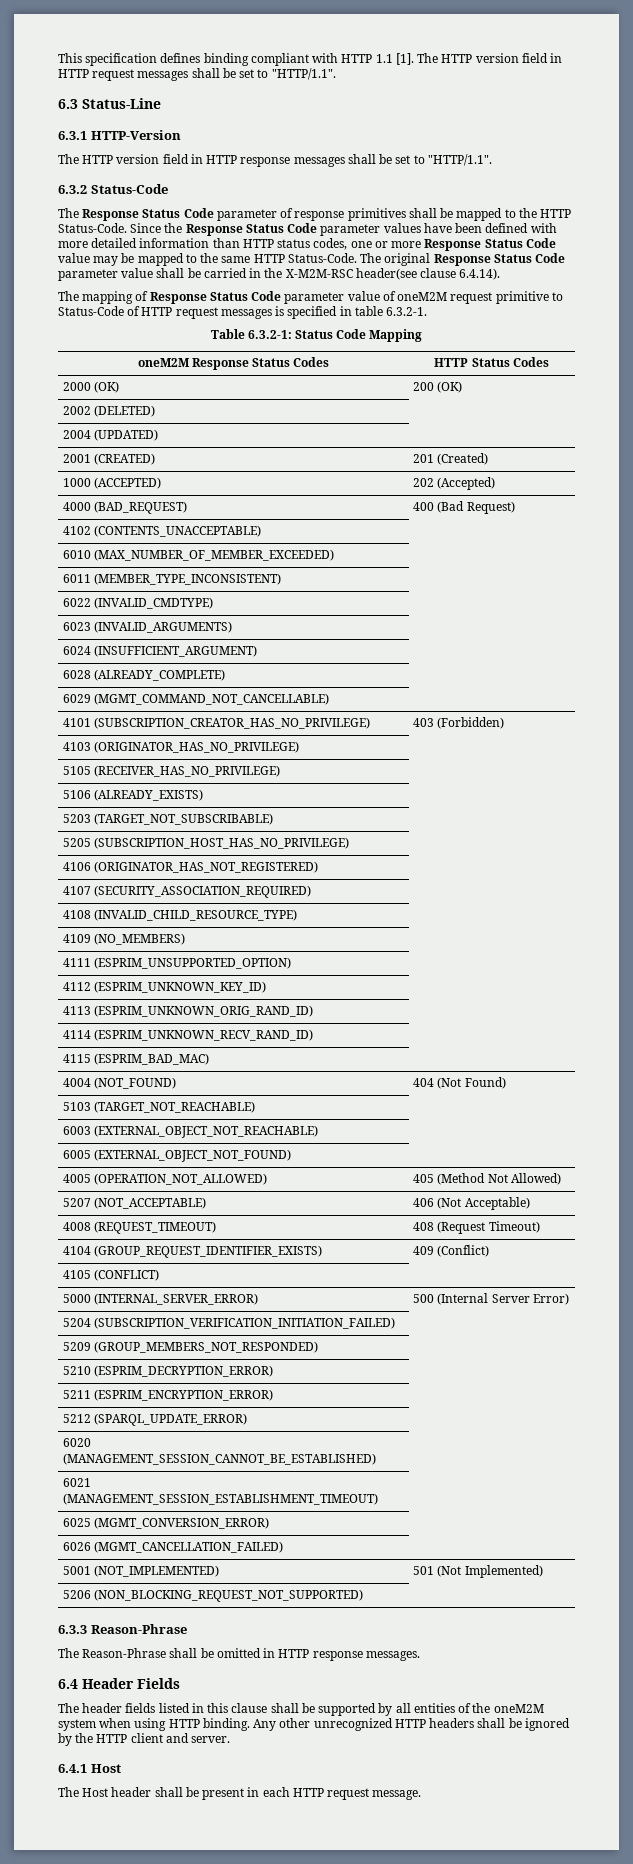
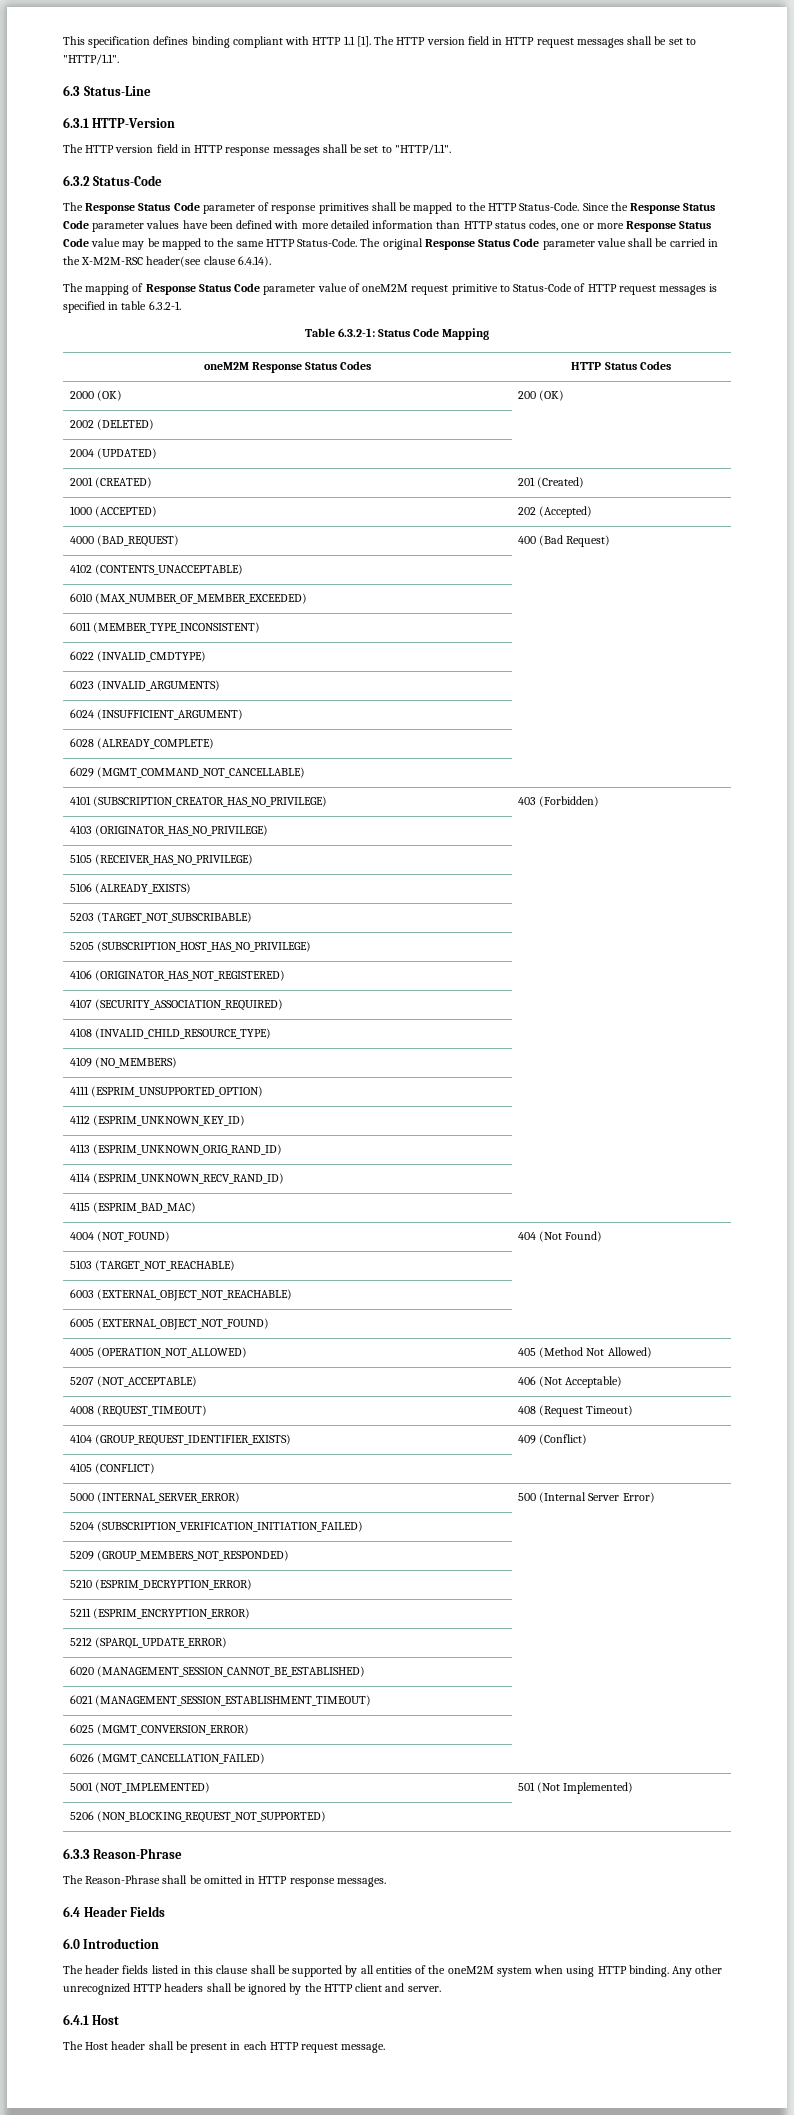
+ 6.0 Introduction

